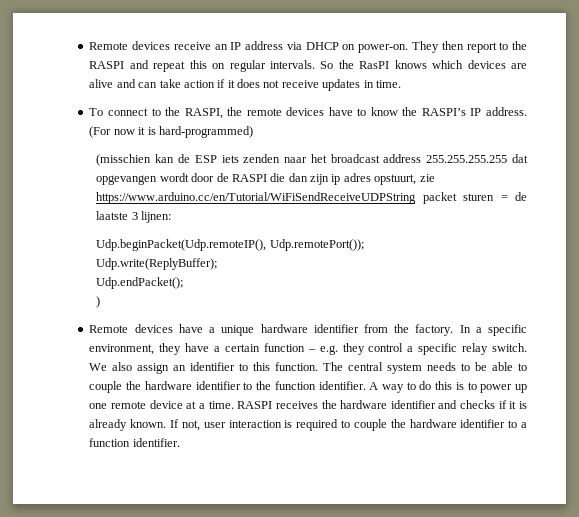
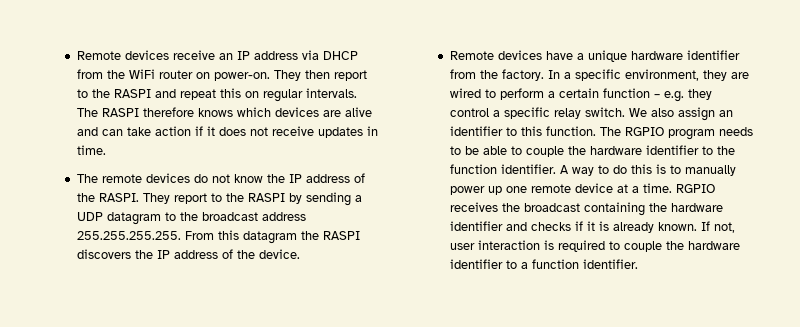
- Remote devices receive an IP address via DHCP on power-on.
+ Remote devices receive an IP address via DHCP from the WiFi router on power-on.
- So the RasPI knows which devices are alive and can take action if it does not receive updates in time.
+ The RASPI therefore knows which devices are alive and can take action if it does not receive updates in time.
- To connect to the RASPI, the remote devices have to know the RASPI’s IP address. (For now it is hard-programmed)
- (misschien kan de ESP iets zenden naar het broadcast address 255.255.255.255 dat opgevangen wordt door de RASPI die dan zijn ip adres opstuurt, zie https://www.arduino.cc/en/Tutorial/WiFiSendReceiveUDPString packet sturen = de laatste 3 lijnen:
- Udp.beginPacket(Udp.remoteIP(), Udp.remotePort());
- Udp.write(ReplyBuffer);
- Udp.endPacket();
- )
+ The remote devices do not know the IP address of the RASPI. They report to the RASPI by sending a UDP datagram to the broadcast address 255.255.255.255. From this datagram the RASPI discovers the IP address of the device.
- In a specific environment, they have a certain function – e.g. they control a specific relay switch.
+ In a specific environment, they are wired to perform a certain function – e.g. they control a specific relay switch.
- The central system needs to be able to couple the hardware identifier to the function identifier.
+ The RGPIO program needs to be able to couple the hardware identifier to the function identifier.
- A way to do this is to power up one remote device at a time.
+ A way to do this is to manually power up one remote device at a time.
- RASPI receives the hardware identifier and checks if it is already known.
+ RGPIO receives the broadcast containing the hardware identifier and checks if it is already known.

